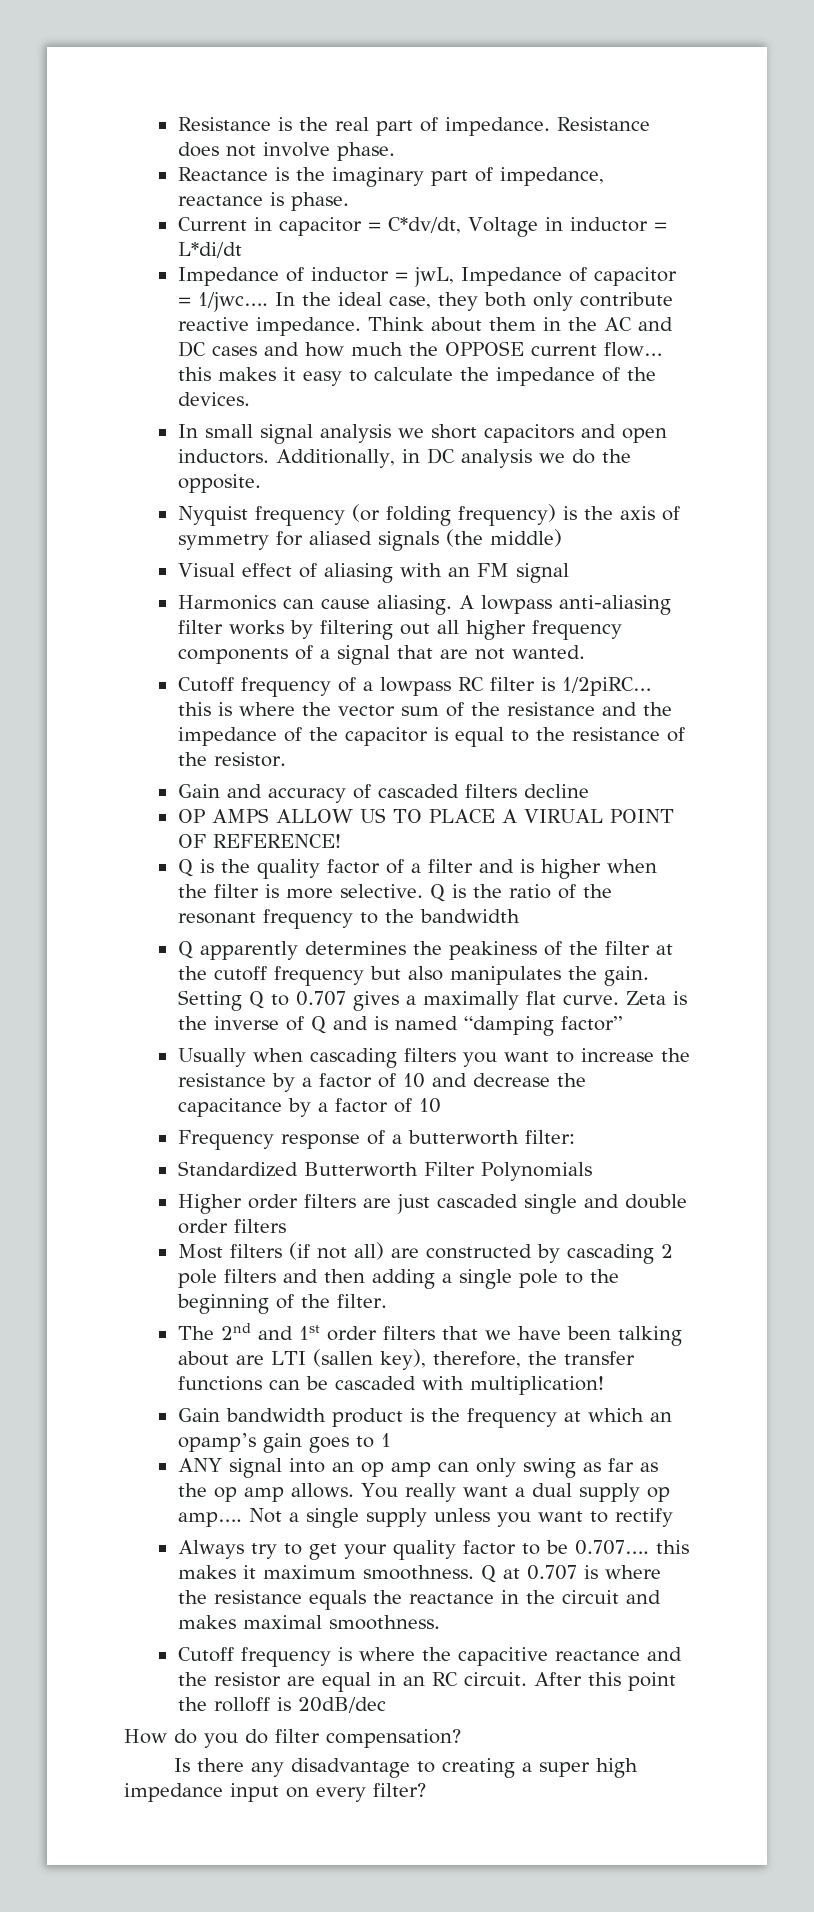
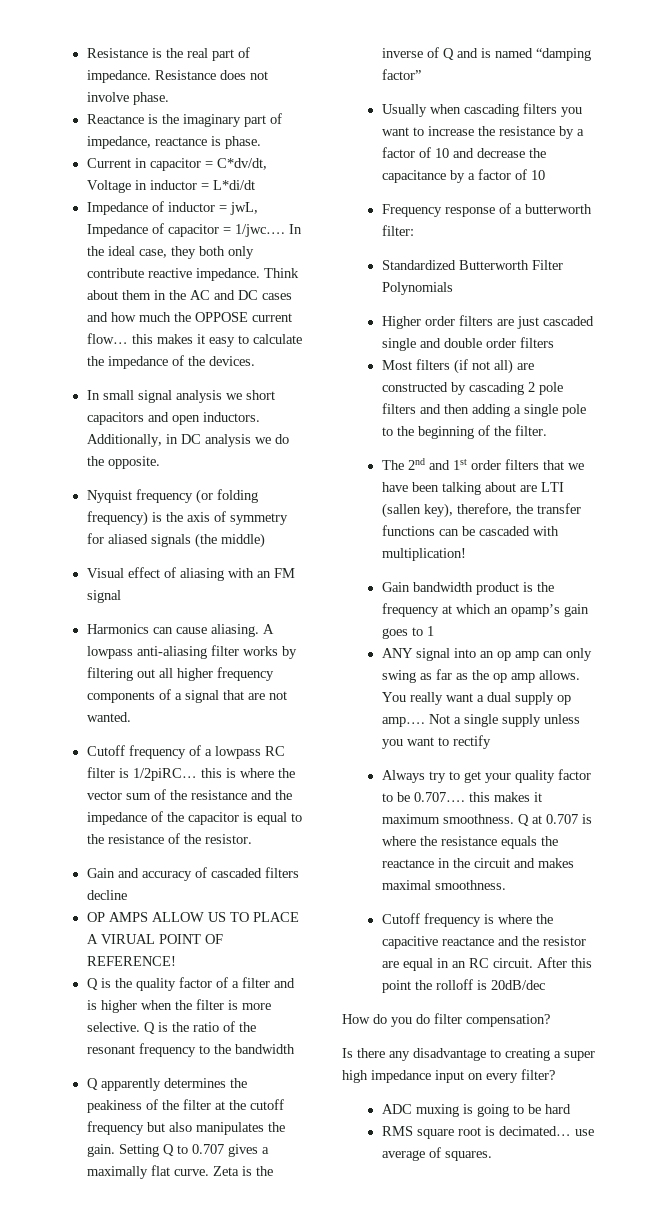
+ ADC muxing is going to be hard
+ RMS square root is decimated… use average of squares.

